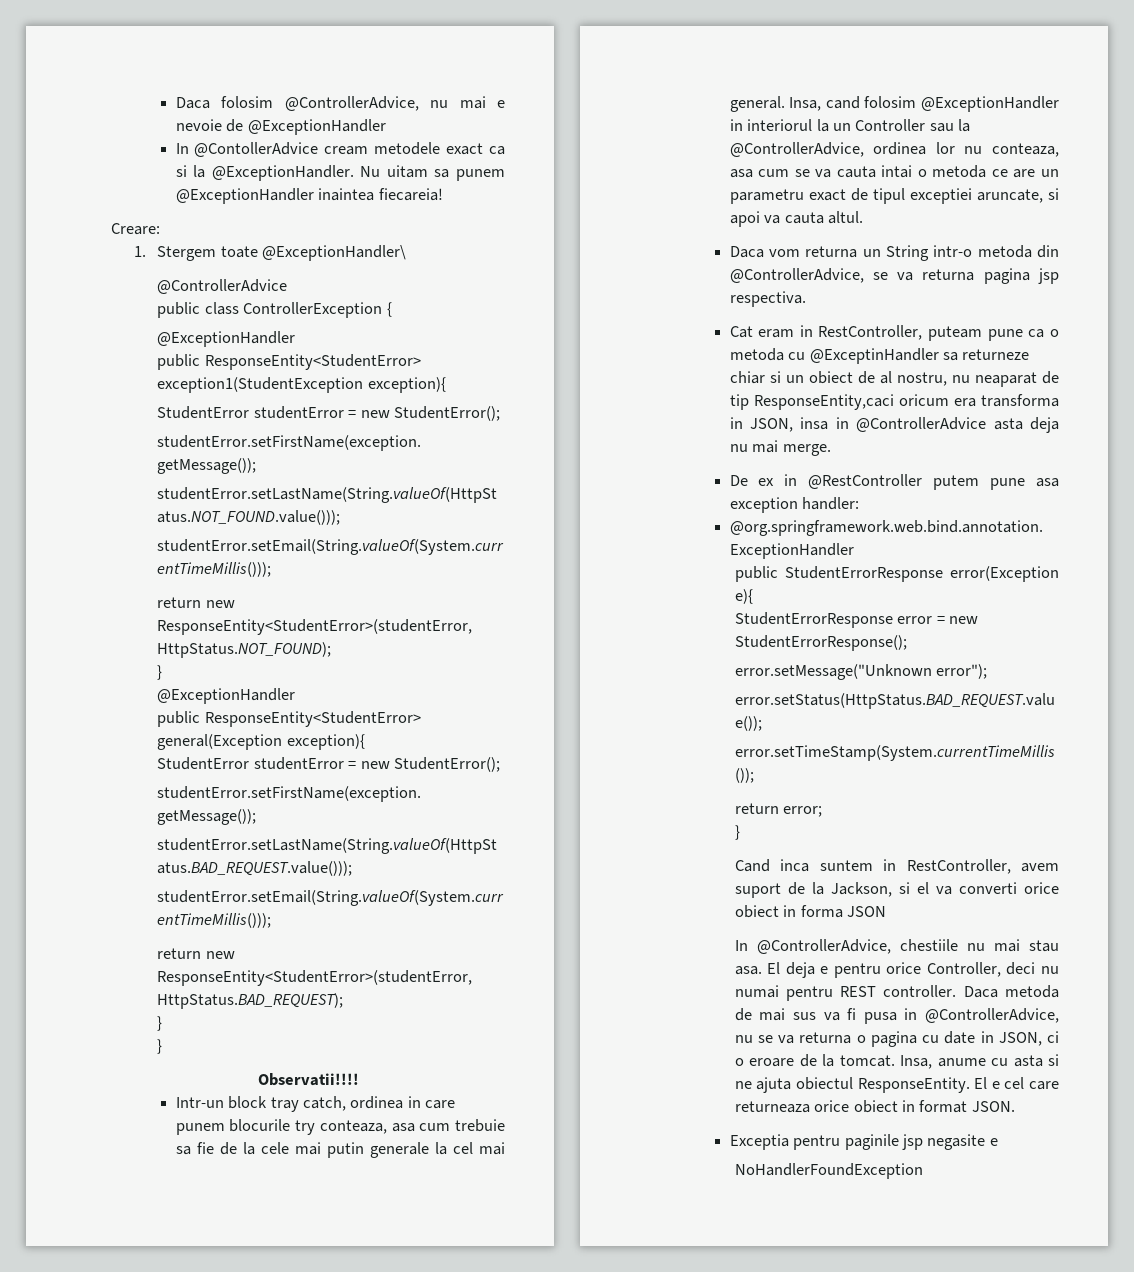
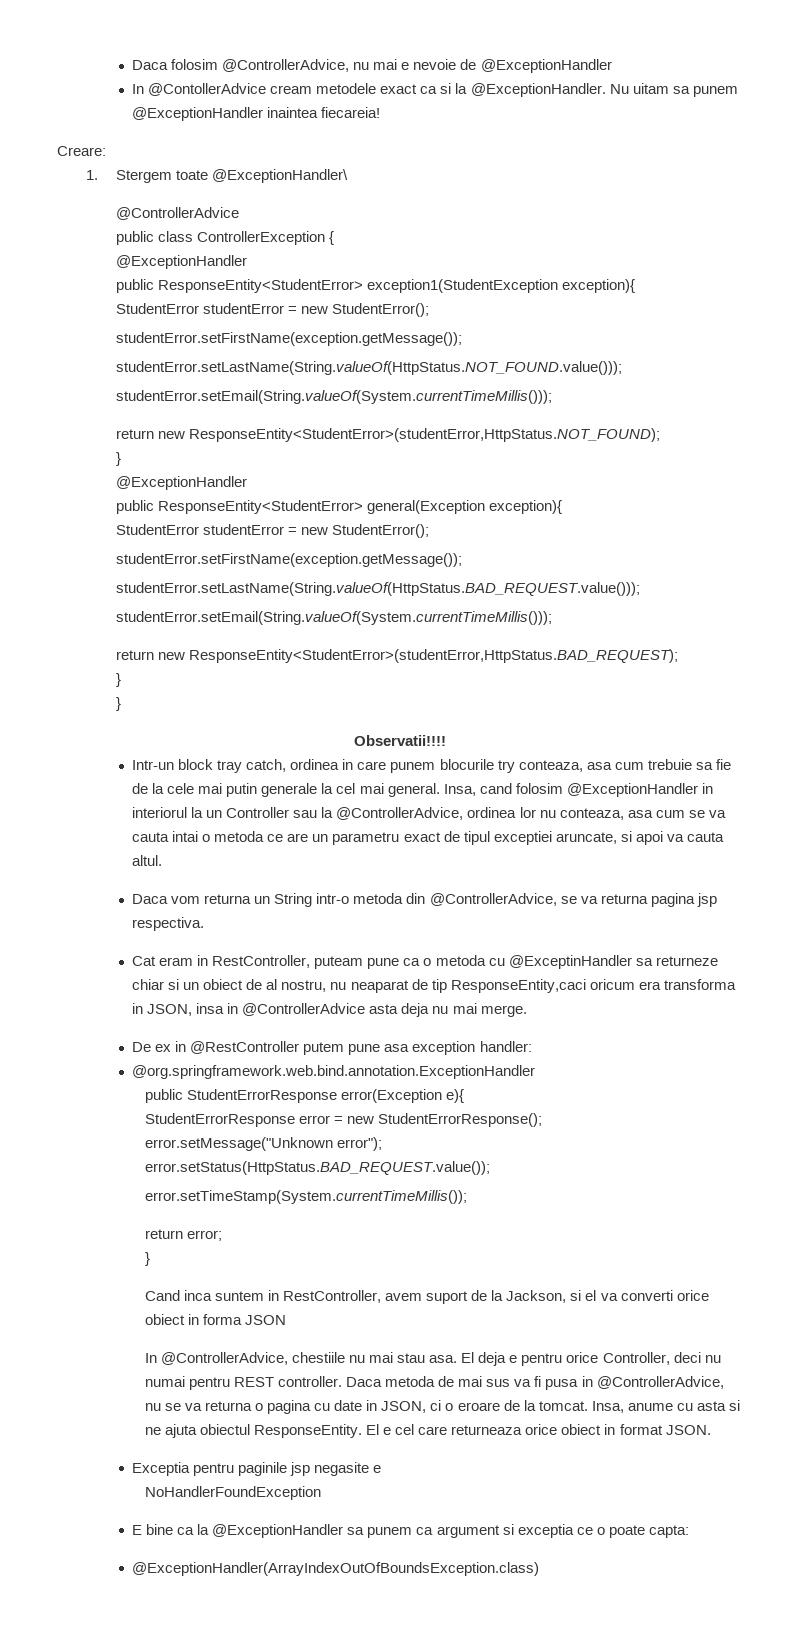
+ E bine ca la @ExceptionHandler sa punem ca argument si exceptia ce o poate capta:
+ @ExceptionHandler(ArrayIndexOutOfBoundsException.class)

